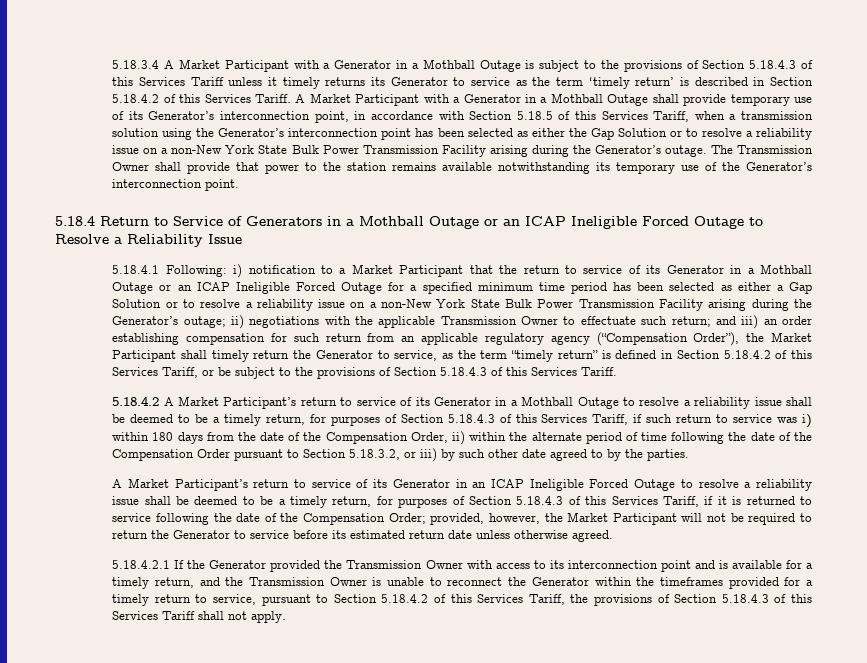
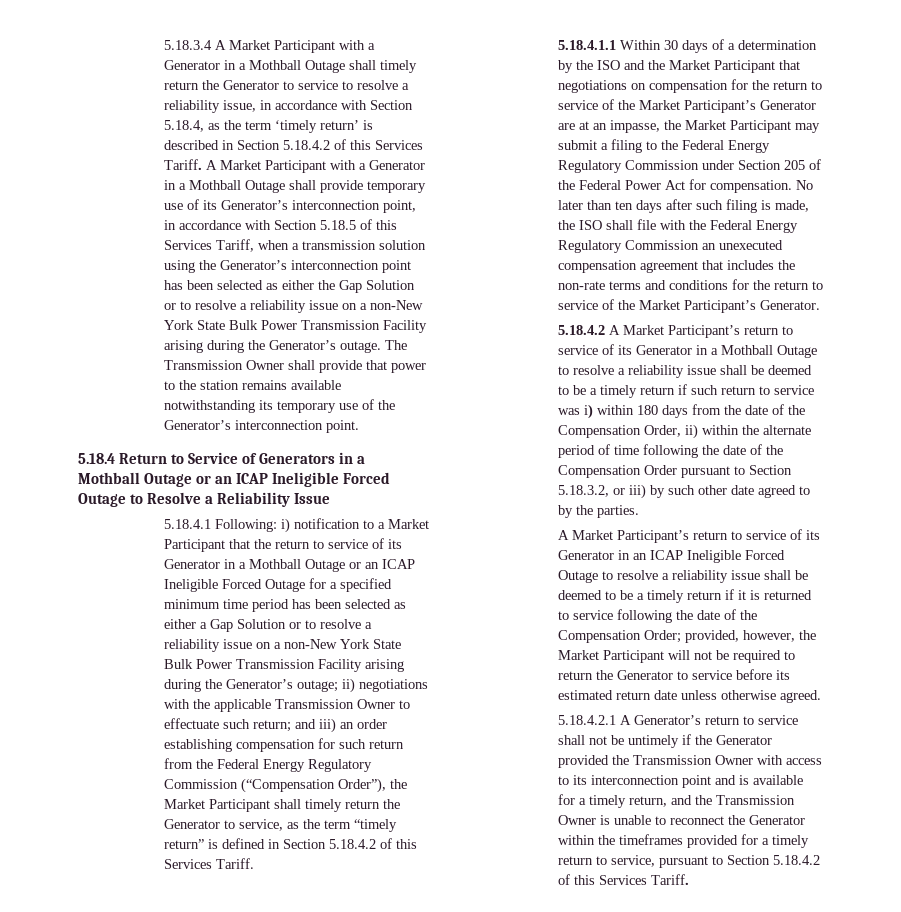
- 5.18.3.4 A Market Participant with a Generator in a Mothball Outage is subject to the provisions of Section 5.18.4.3 of this Services Tariff unless it timely returns its Generator to service as the term ‘timely return’ is described in Section 5.18.4.2 of this Services Tariff.
+ 5.18.3.4 A Market Participant with a Generator in a Mothball Outage shall timely return the Generator to service to resolve a reliability issue, in accordance with Section 5.18.4, as the term ‘timely return’ is described in Section 5.18.4.2 of this Services Tariff.
- and iii) an order establishing compensation for such return from an applicable regulatory agency (“Compensation Order”), the Market Participant shall timely return the Generator to service, as the term “timely return” is defined in Section 5.18.4.2 of this Services Tariff, or be subject to the provisions of Section 5.18.4.3 of this Services Tariff.
+ and iii) an order establishing compensation for such return from the Federal Energy Regulatory Commission (“Compensation Order”), the Market Participant shall timely return the Generator to service, as the term “timely return” is defined in Section 5.18.4.2 of this Services Tariff.
+ 5.18.4.1.1 Within 30 days of a determination by the ISO and the Market Participant that negotiations on compensation for the return to service of the Market Participant’s Generator are at an impasse, the Market Participant may submit a filing to the Federal Energy Regulatory Commission under Section 205 of the Federal Power Act for compensation. No later than ten days after such filing is made, the ISO shall file with the Federal Energy Regulatory Commission an unexecuted compensation agreement that includes the non-rate terms and conditions for the return to service of the Market Participant’s Generator.
- 5.18.4.2 A Market Participant’s return to service of its Generator in a Mothball Outage to resolve a reliability issue shall be deemed to be a timely return, for purposes of Section 5.18.4.3 of this Services Tariff, if such return to service was i) within 180 days from the date of the Compensation Order, ii) within the alternate period of time following the date of the Compensation Order pursuant to Section 5.18.3.2, or iii) by such other date agreed to by the parties.
+ 5.18.4.2 A Market Participant’s return to service of its Generator in a Mothball Outage to resolve a reliability issue shall be deemed to be a timely return if such return to service was i) within 180 days from the date of the Compensation Order, ii) within the alternate period of time following the date of the Compensation Order pursuant to Section 5.18.3.2, or iii) by such other date agreed to by the parties.
- A Market Participant’s return to service of its Generator in an ICAP Ineligible Forced Outage to resolve a reliability issue shall be deemed to be a timely return, for purposes of Section 5.18.4.3 of this Services Tariff, if it is returned to service following the date of the Compensation Order;
+ A Market Participant’s return to service of its Generator in an ICAP Ineligible Forced Outage to resolve a reliability issue shall be deemed to be a timely return if it is returned to service following the date of the Compensation Order;
- 5.18.4.2.1 If the Generator provided the Transmission Owner with access to its interconnection point and is available for a timely return, and the Transmission Owner is unable to reconnect the Generator within the timeframes provided for a timely return to service, pursuant to Section 5.18.4.2 of this Services Tariff, the provisions of Section 5.18.4.3 of this Services Tariff shall not apply.
+ 5.18.4.2.1 A Generator’s return to service shall not be untimely if the Generator provided the Transmission Owner with access to its interconnection point and is available for a timely return, and the Transmission Owner is unable to reconnect the Generator within the timeframes provided for a timely return to service, pursuant to Section 5.18.4.2 of this Services Tariff.

